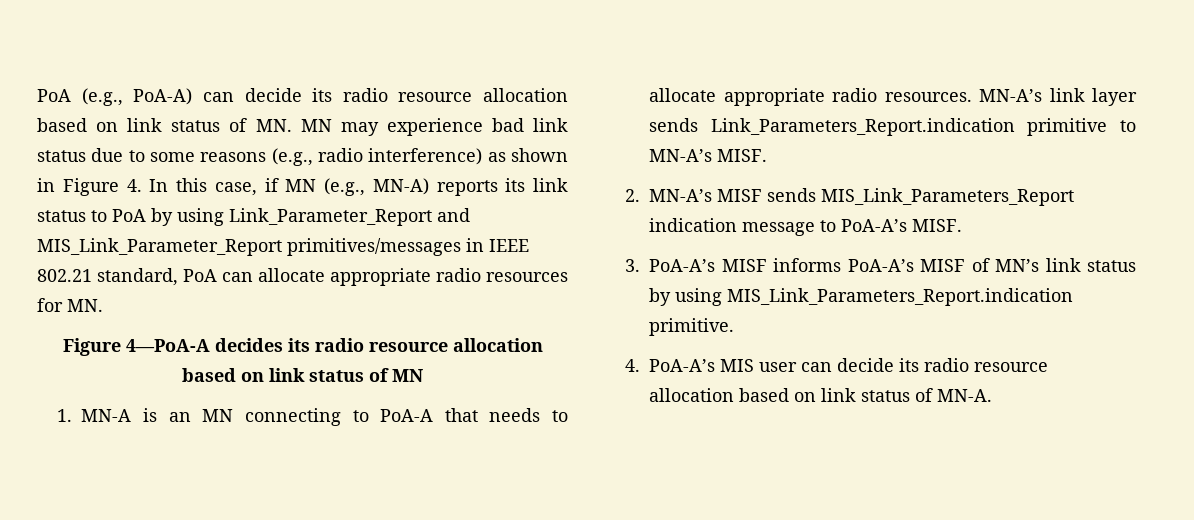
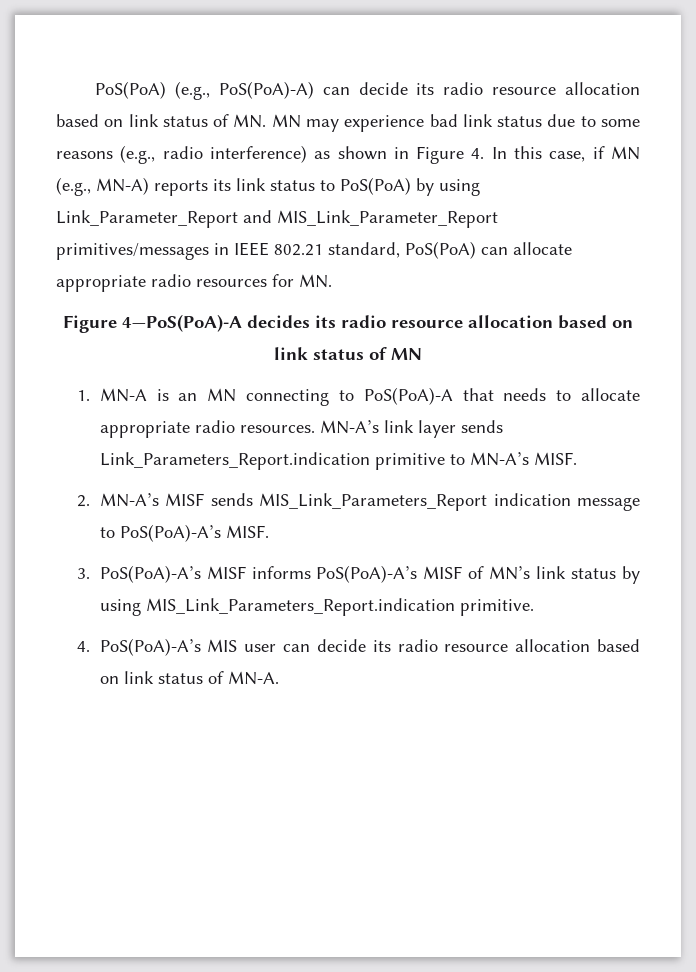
- PoA (e.g., PoA-A) can decide its radio resource allocation based on link status of MN. MN may experience bad link status due to some reasons (e.g., radio interference) as shown in Figure 4. In this case, if MN (e.g., MN-A) reports its link status to PoA by using Link_Parameter_Report and MIS_Link_Parameter_Report primitives/messages in IEEE 802.21 standard, PoA can allocate appropriate radio resources for MN.
+ PoS(PoA) (e.g., PoS(PoA)-A) can decide its radio resource allocation based on link status of MN. MN may experience bad link status due to some reasons (e.g., radio interference) as shown in Figure 4. In this case, if MN (e.g., MN-A) reports its link status to PoS(PoA) by using Link_Parameter_Report and MIS_Link_Parameter_Report primitives/messages in IEEE 802.21 standard, PoS(PoA) can allocate appropriate radio resources for MN.
- Figure 4—PoA-A decides its radio resource allocation based on link status of MN
+ Figure 4—PoS(PoA)-A decides its radio resource allocation based on link status of MN
- 1. MN-A is an MN connecting to PoA-A that needs to allocate appropriate radio resources.
+ 1. MN-A is an MN connecting to PoS(PoA)-A that needs to allocate appropriate radio resources.
- 2. MN-A’s MISF sends MIS_Link_Parameters_Report indication message to PoA-A’s MISF.
+ 2. MN-A’s MISF sends MIS_Link_Parameters_Report indication message to PoS(PoA)-A’s MISF.
- 3. PoA-A’s MISF informs PoA-A’s MISF of MN’s link status by using MIS_Link_Parameters_Report.indication primitive.
+ 3. PoS(PoA)-A’s MISF informs PoS(PoA)-A’s MISF of MN’s link status by using MIS_Link_Parameters_Report.indication primitive.
- 4. PoA-A’s MIS user can decide its radio resource allocation based on link status of MN-A.
+ 4. PoS(PoA)-A’s MIS user can decide its radio resource allocation based on link status of MN-A.

